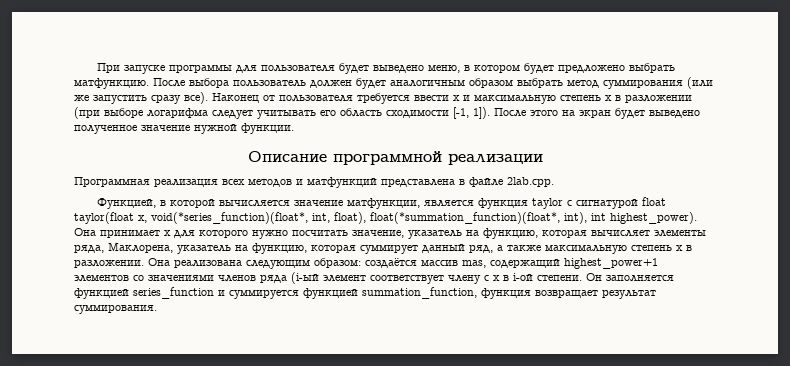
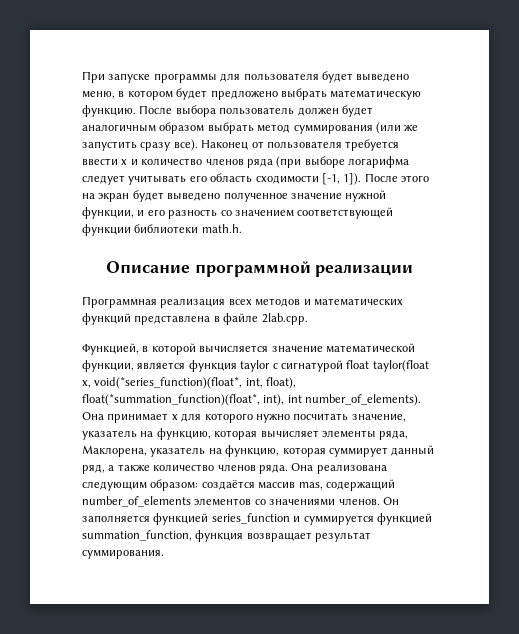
- При запуске программы для пользователя будет выведено меню, в котором будет предложено выбрать матфункцию.
+ При запуске программы для пользователя будет выведено меню, в котором будет предложено выбрать математическую функцию.
- Наконец от пользователя требуется ввести x и максимальную степень x в разложении (при выборе логарифма следует учитывать его область сходимости [-1, 1]).
+ Наконец от пользователя требуется ввести x и количество членов ряда (при выборе логарифма следует учитывать его область сходимости [-1, 1]).
- После этого на экран будет выведено полученное значение нужной функции.
+ После этого на экран будет выведено полученное значение нужной функции, и его разность со значением соответствующей функции библиотеки math.h.
- Программная реализация всех методов и матфункций представлена в файле 2lab.cpp.
+ Программная реализация всех методов и математических функций представлена в файле 2lab.cpp.
- Функцией, в которой вычисляется значение матфункции, является функция taylor с сигнатурой float taylor(float x, void(*series_function)(float*, int, float), float(*summation_function)(float*, int), int highest_power).
+ Функцией, в которой вычисляется значение математической функции, является функция taylor с сигнатурой float taylor(float x, void(*series_function)(float*, int, float), float(*summation_function)(float*, int), int number_of_elements).
- Она принимает x для которого нужно посчитать значение, указатель на функцию, которая вычисляет элементы ряда, Маклорена, указатель на функцию, которая суммирует данный ряд, а также максимальную степень x в разложении.
+ Она принимает x для которого нужно посчитать значение, указатель на функцию, которая вычисляет элементы ряда, Маклорена, указатель на функцию, которая суммирует данный ряд, а также количество членов ряда.
- Она реализована следующим образом: создаётся массив mas, содержащий highest_power+1 элементов со значениями членов ряда (i-ый элемент соответствует члену с x в i-ой степени.
+ Она реализована следующим образом: создаётся массив mas, содержащий number_of_elements элементов со значениями членов.

